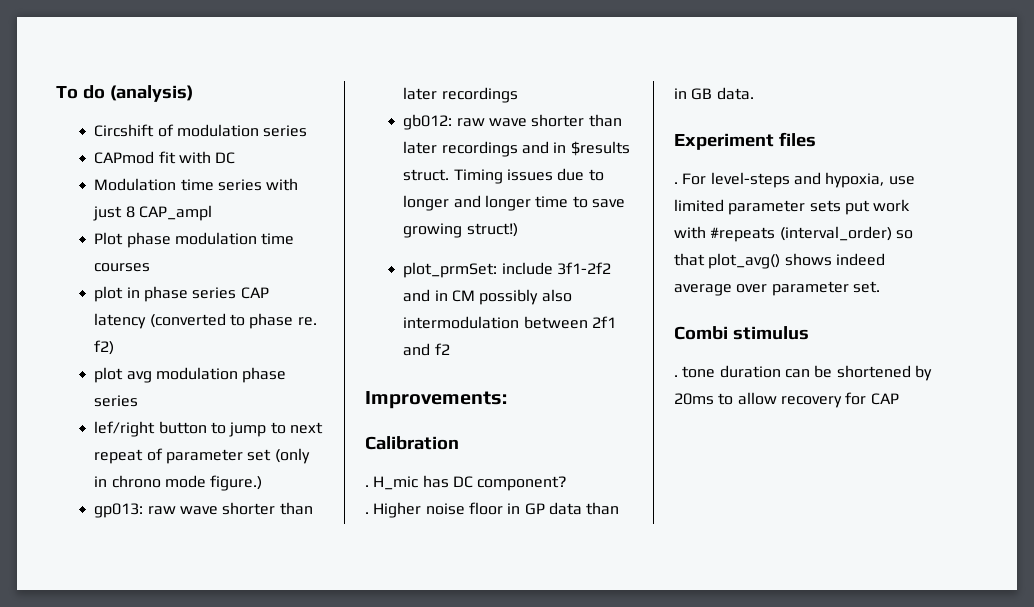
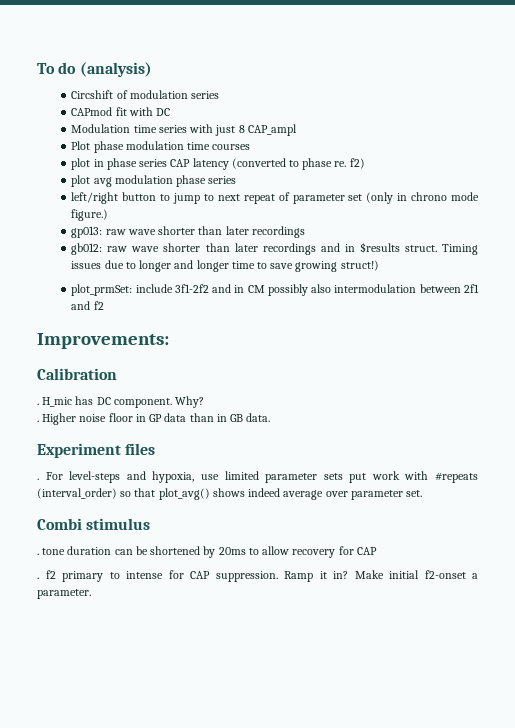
- lef/right button to jump to next repeat of parameter set (only in chrono mode figure.)
+ left/right button to jump to next repeat of parameter set (only in chrono mode figure.)
- H_mic has DC component?
+ H_mic has DC component. Why?
+ . f2 primary to intense for CAP suppression. Ramp it in? Make initial f2-onset a parameter.

